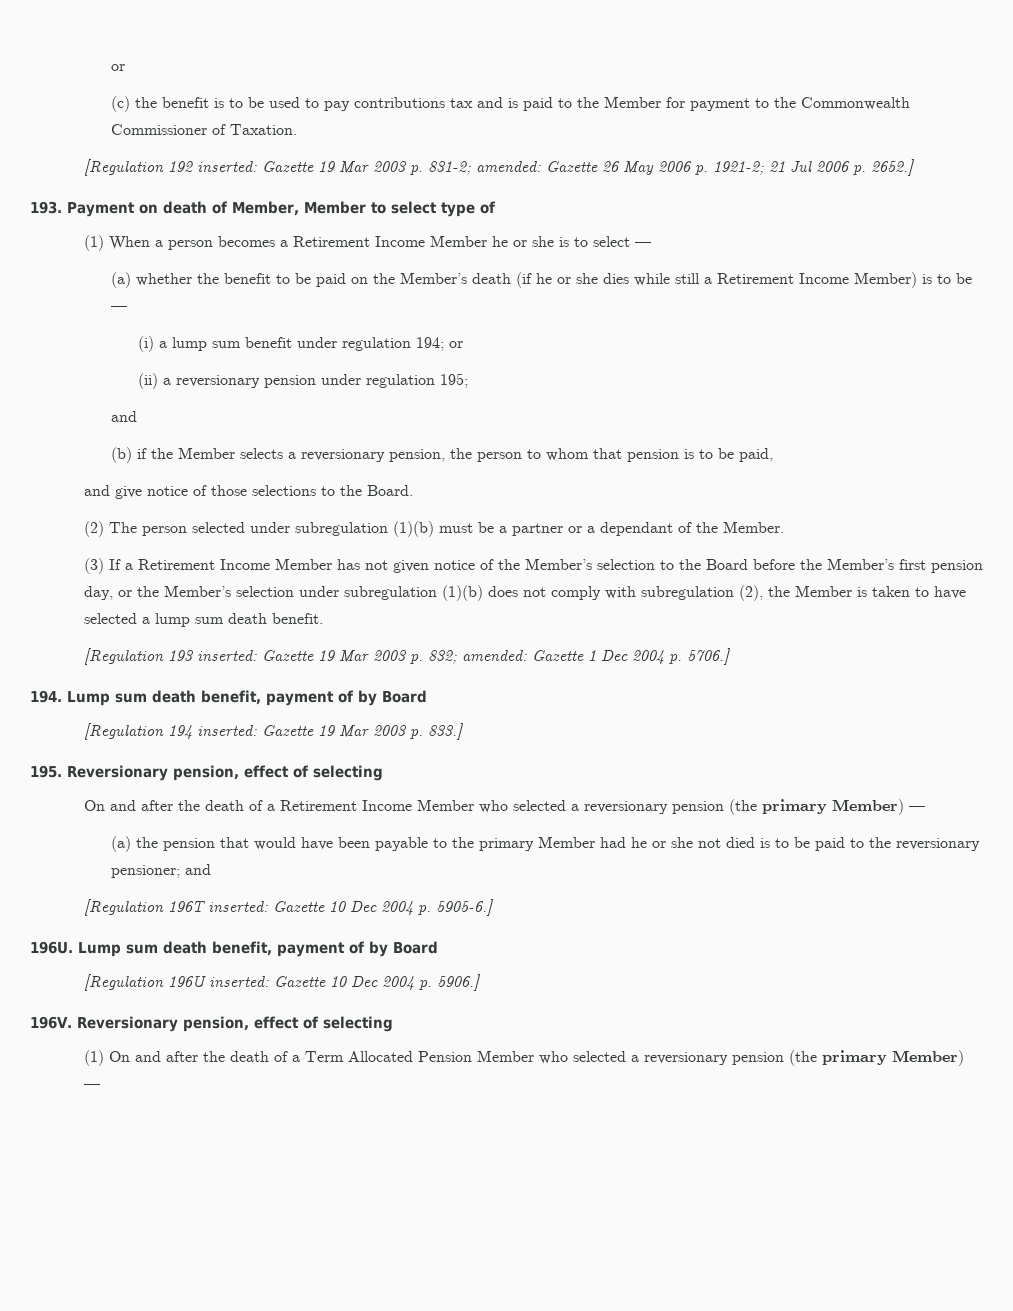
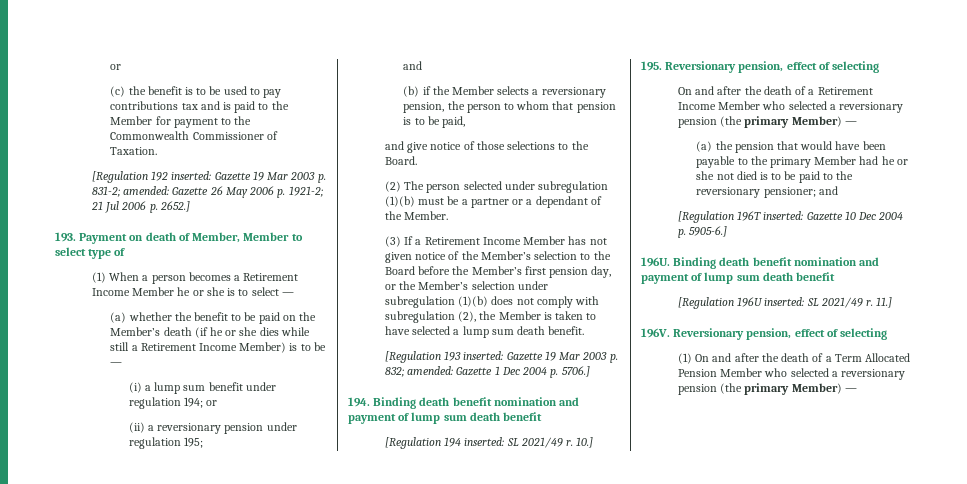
- 194. Lump sum death benefit, payment of by Board
- [Regulation 194 inserted: Gazette 19 Mar 2003 p. 833.]
+ 194. Binding death benefit nomination and payment of lump sum death benefit
+ [Regulation 194 inserted: SL 2021/49 r. 10.]
- 196U. Lump sum death benefit, payment of by Board
- [Regulation 196U inserted: Gazette 10 Dec 2004 p. 5906.]
+ 196U. Binding death benefit nomination and payment of lump sum death benefit
+ [Regulation 196U inserted: SL 2021/49 r. 11.]

